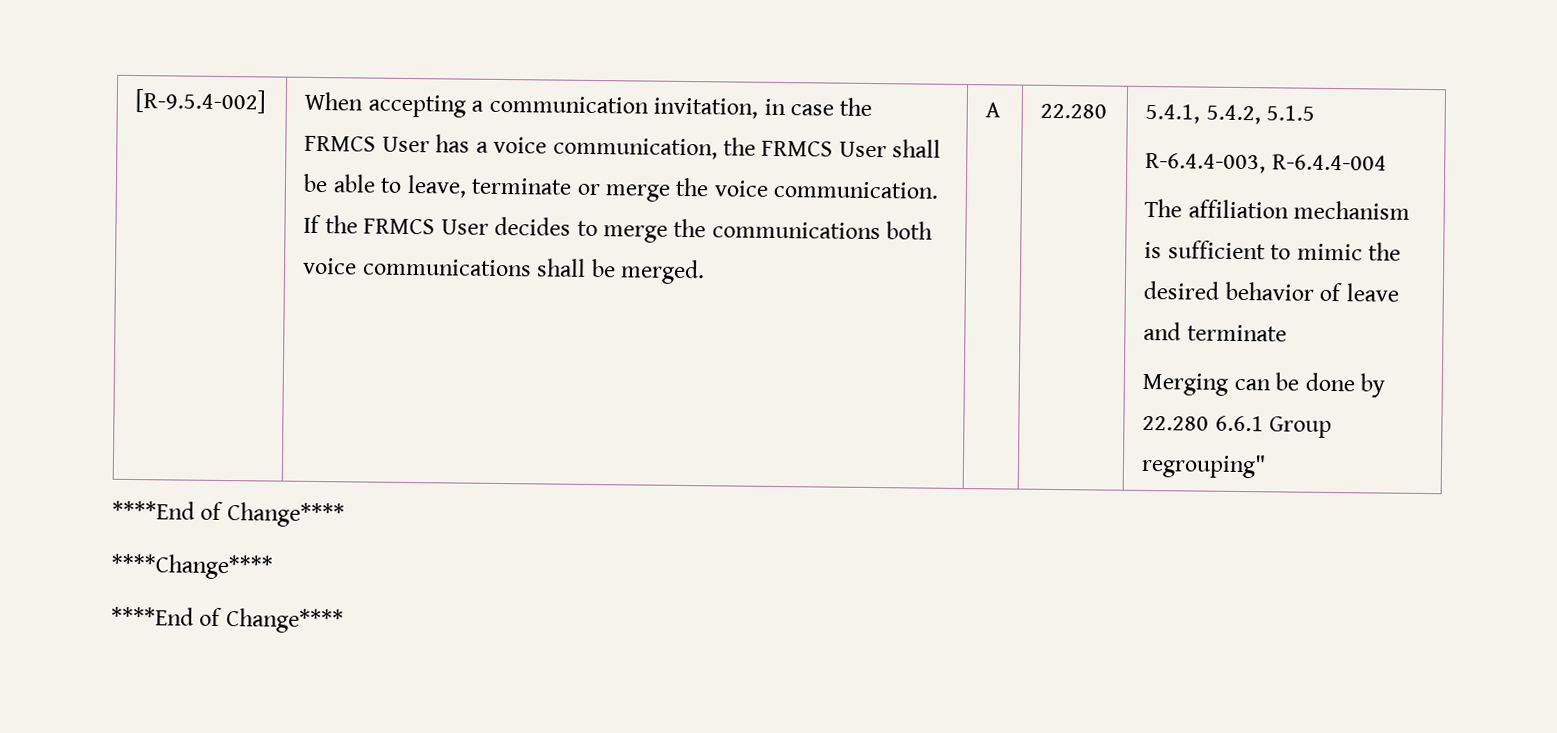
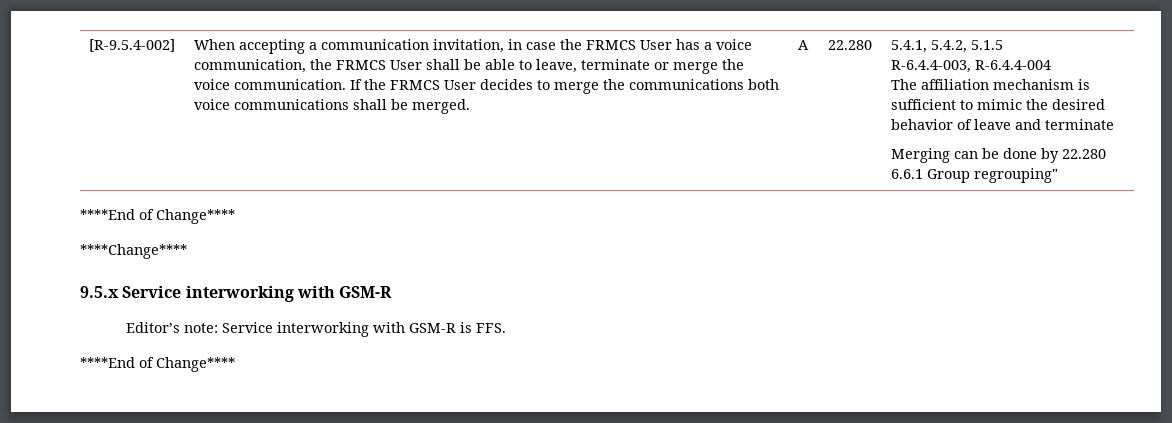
+ 9.5.x Service interworking with GSM-R
+ Editor’s note: Service interworking with GSM-R is FFS.

